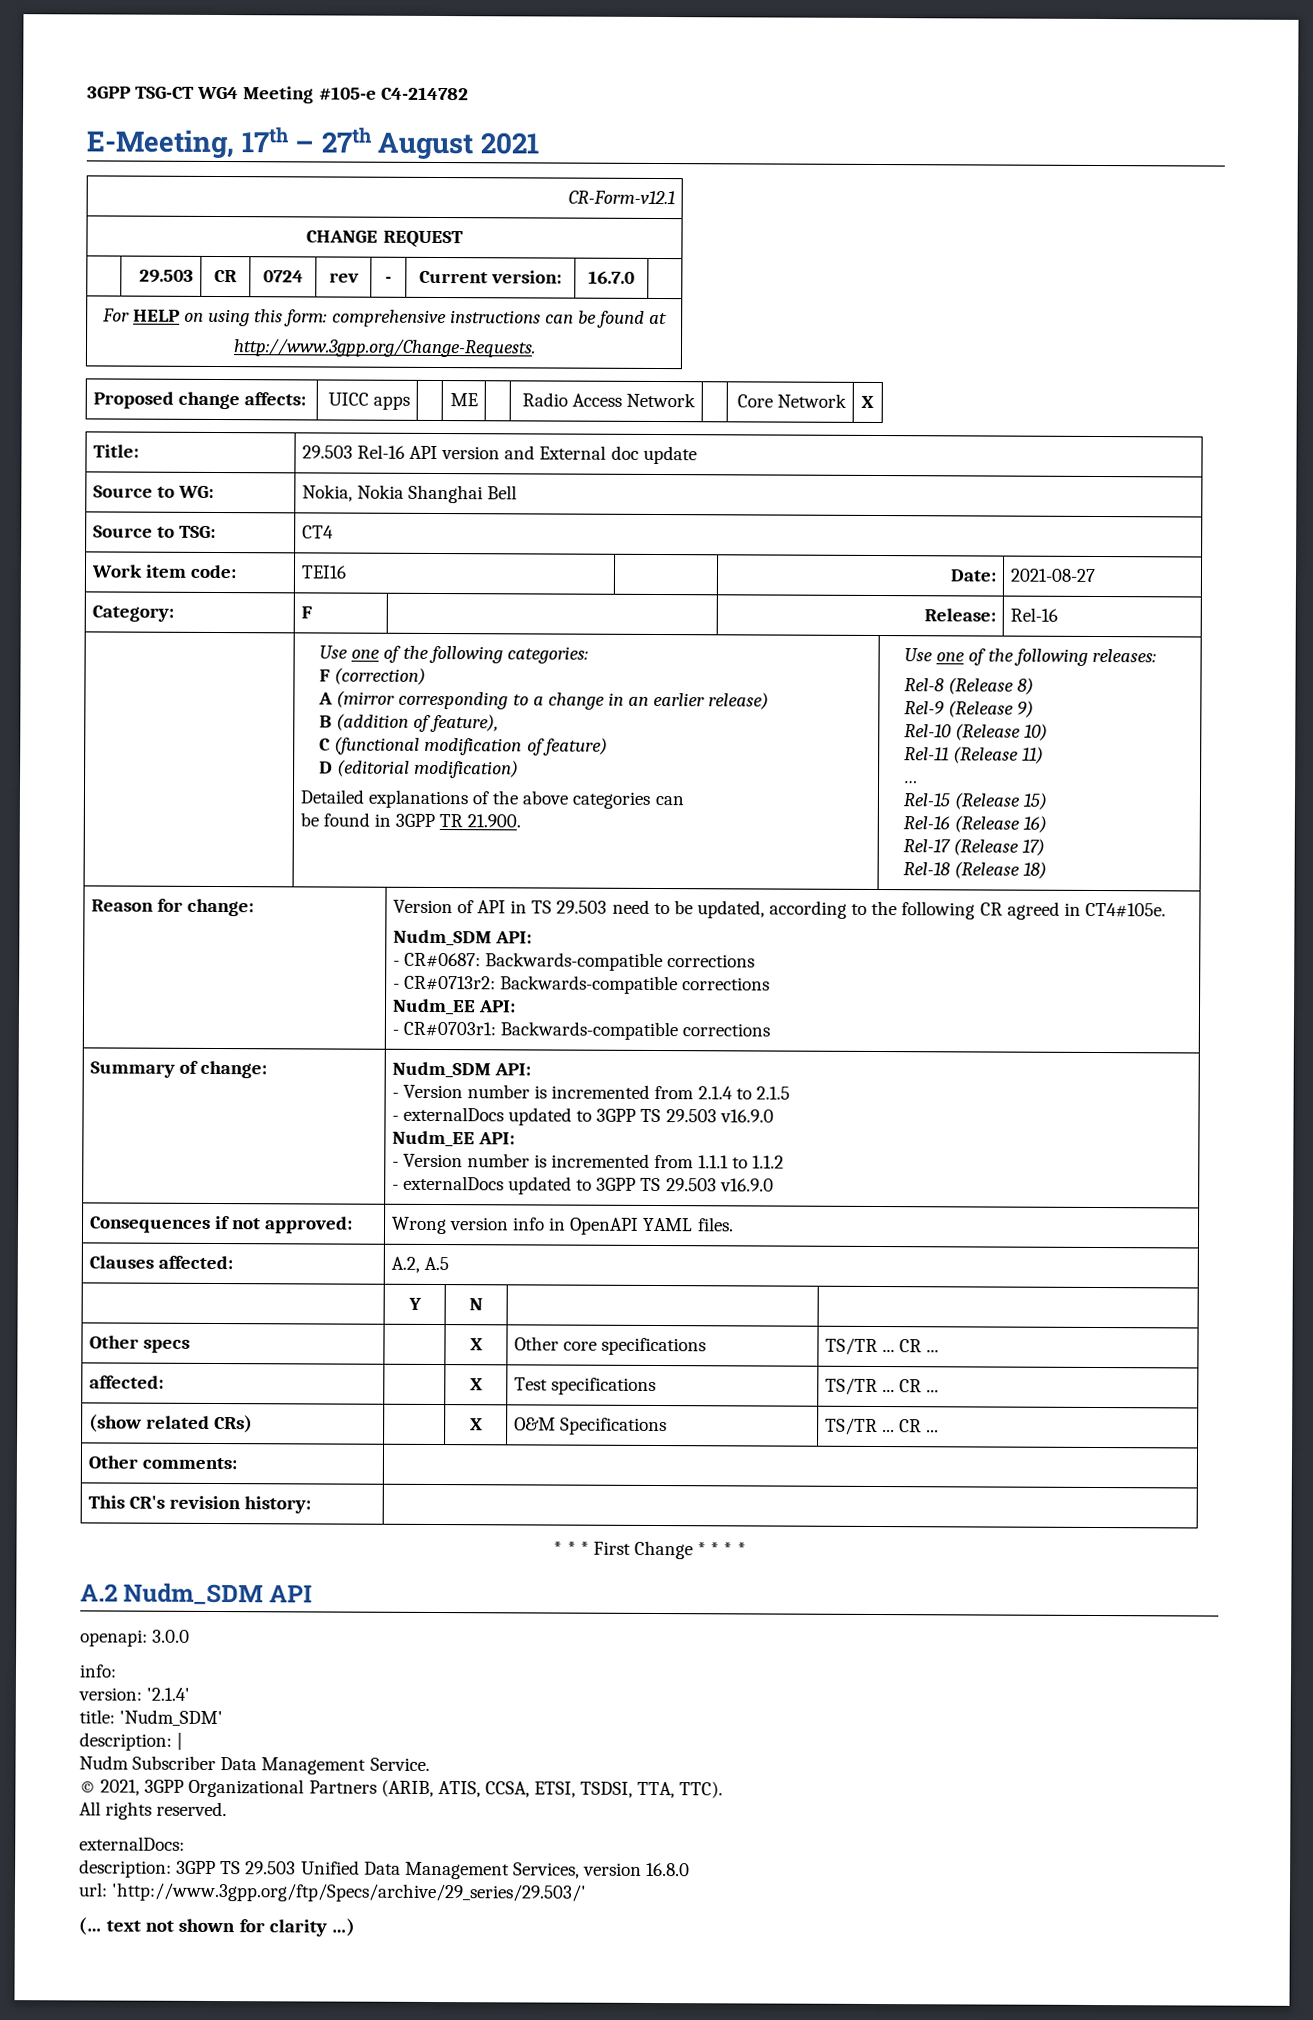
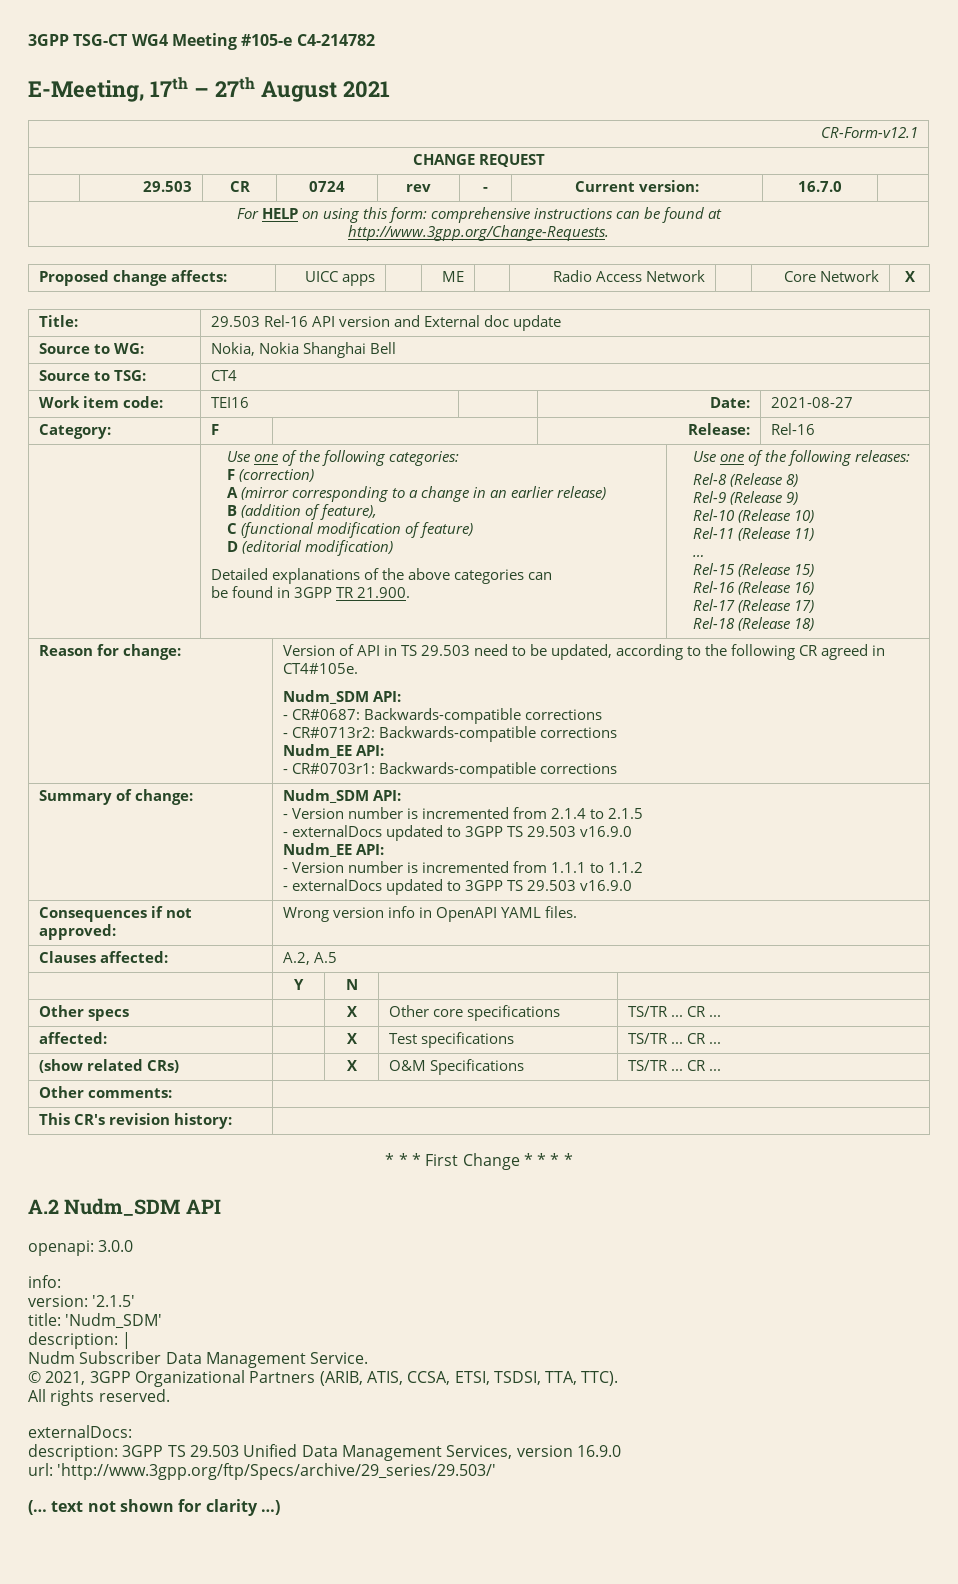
- version: '2.1.4'
+ version: '2.1.5'
- description: 3GPP TS 29.503 Unified Data Management Services, version 16.8.0
+ description: 3GPP TS 29.503 Unified Data Management Services, version 16.9.0

